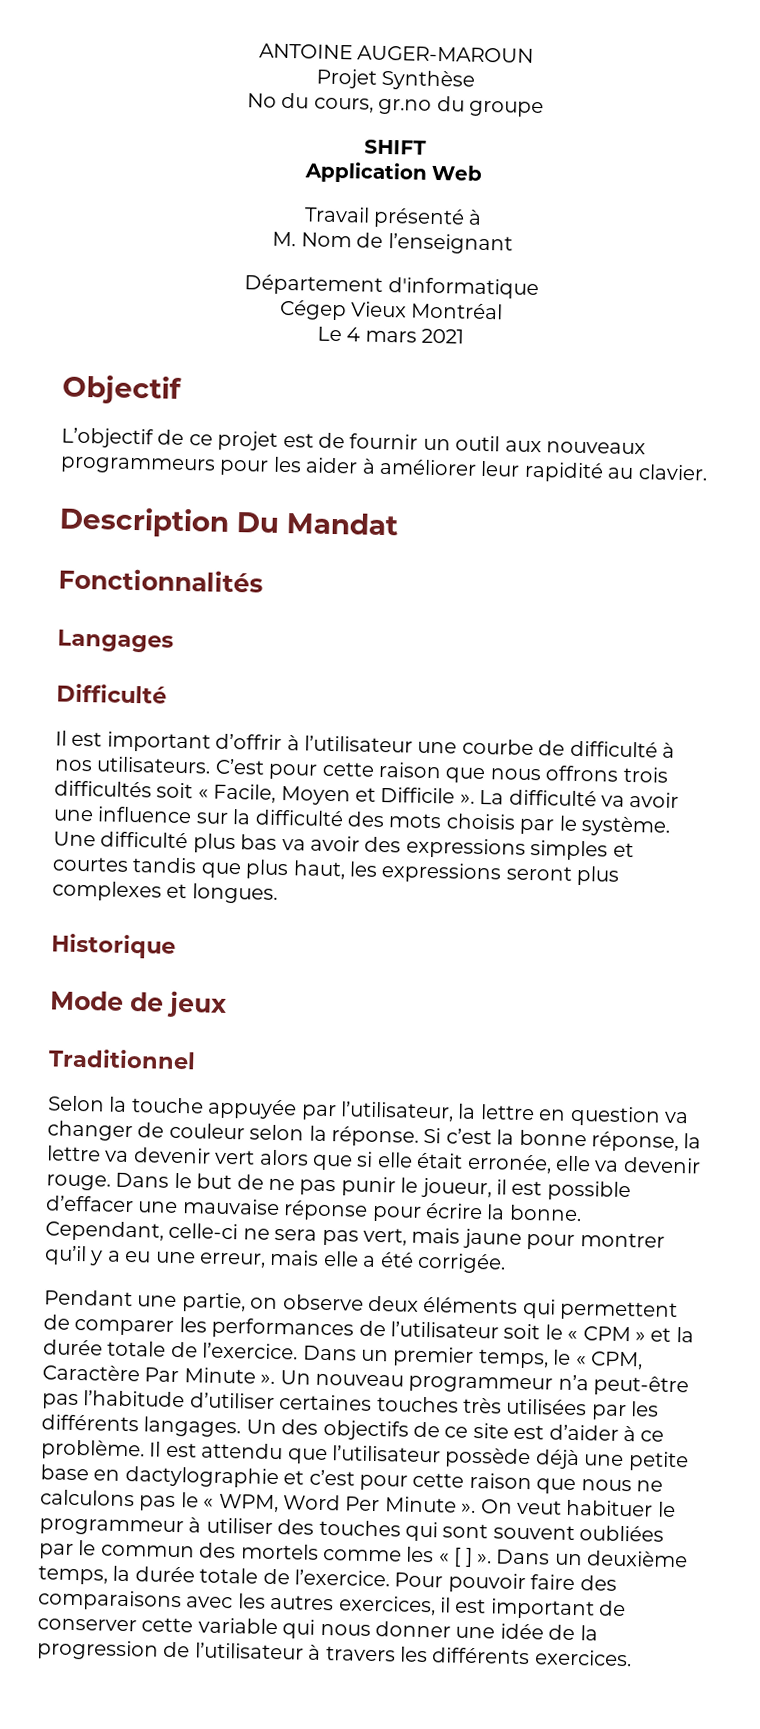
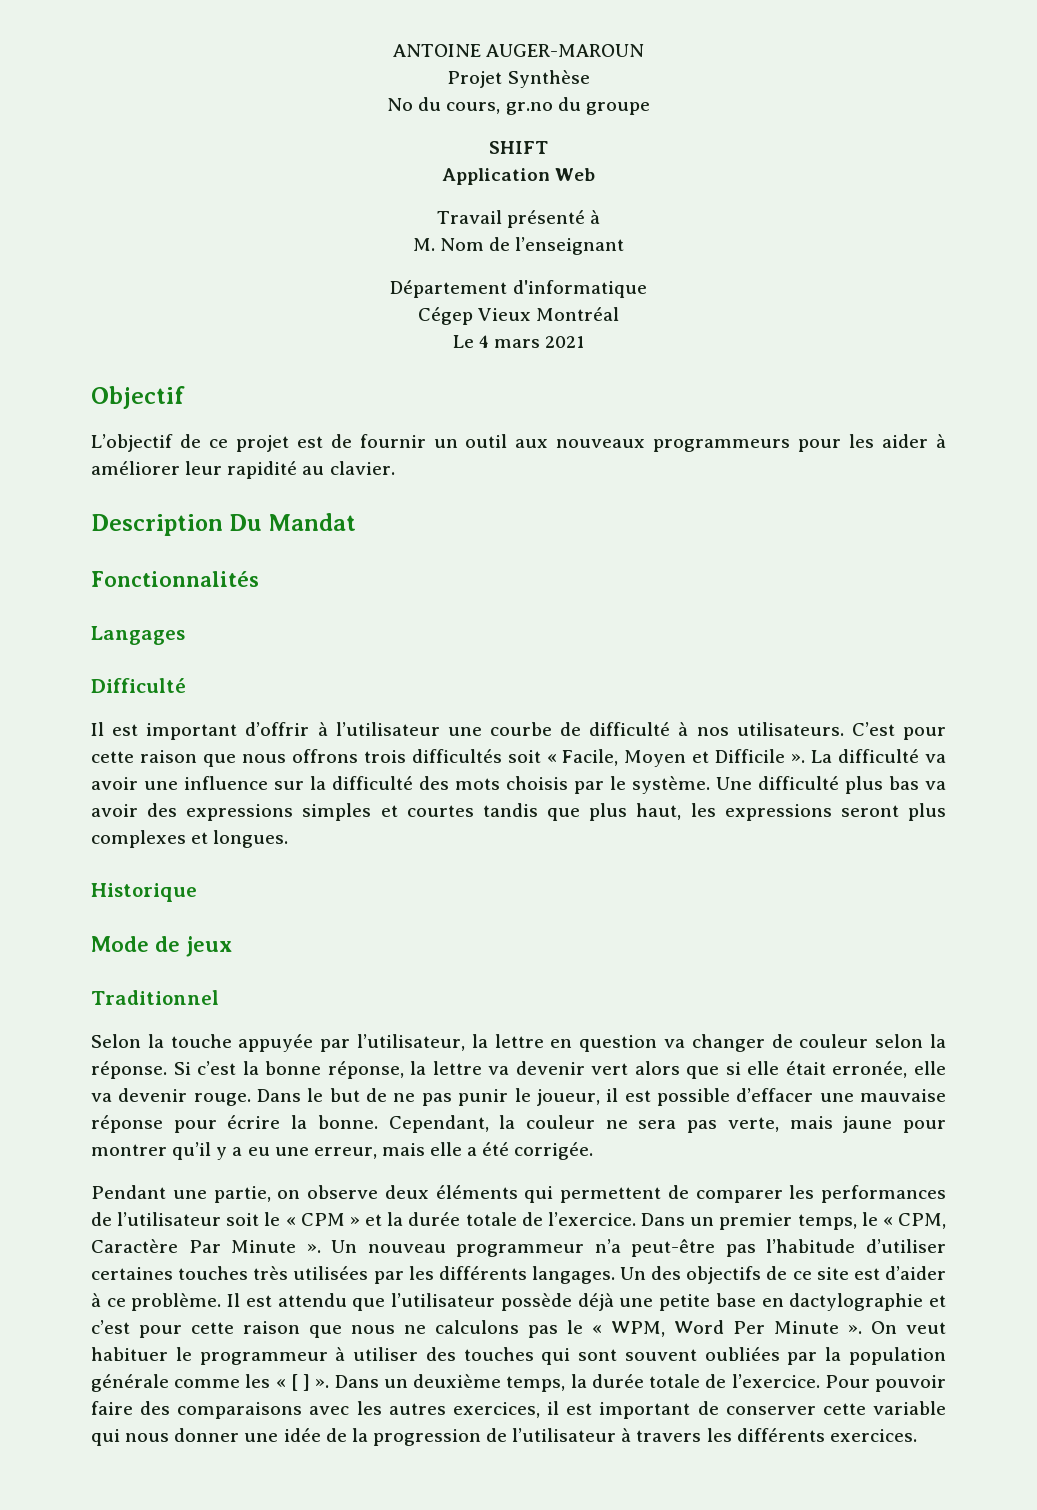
- Cependant, celle-ci ne sera pas vert, mais jaune pour montrer qu’il y a eu une erreur, mais elle a été corrigée.
+ Cependant, la couleur ne sera pas verte, mais jaune pour montrer qu’il y a eu une erreur, mais elle a été corrigée.
- On veut habituer le programmeur à utiliser des touches qui sont souvent oubliées par le commun des mortels comme les « [ ] ».
+ On veut habituer le programmeur à utiliser des touches qui sont souvent oubliées par la population générale comme les « [ ] ».

